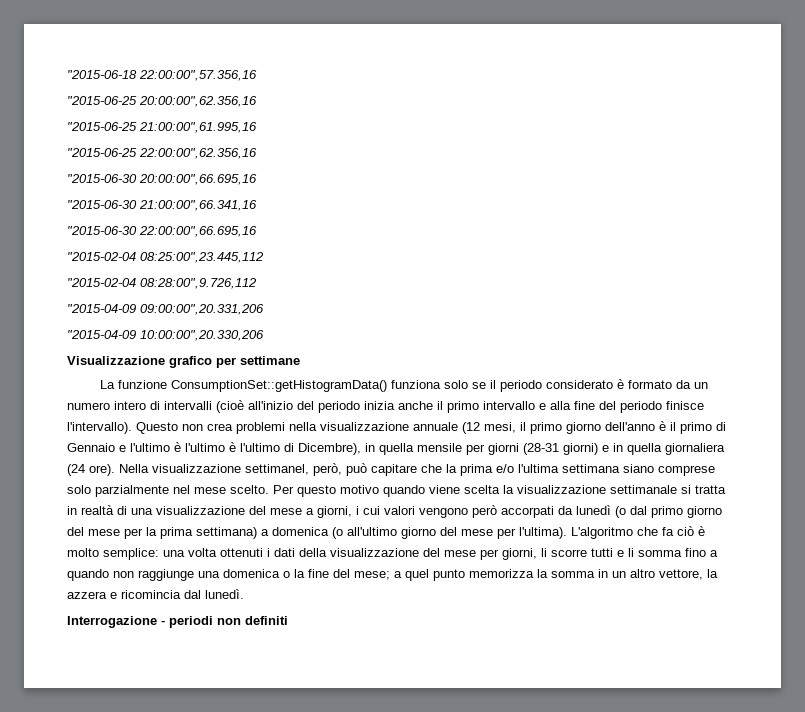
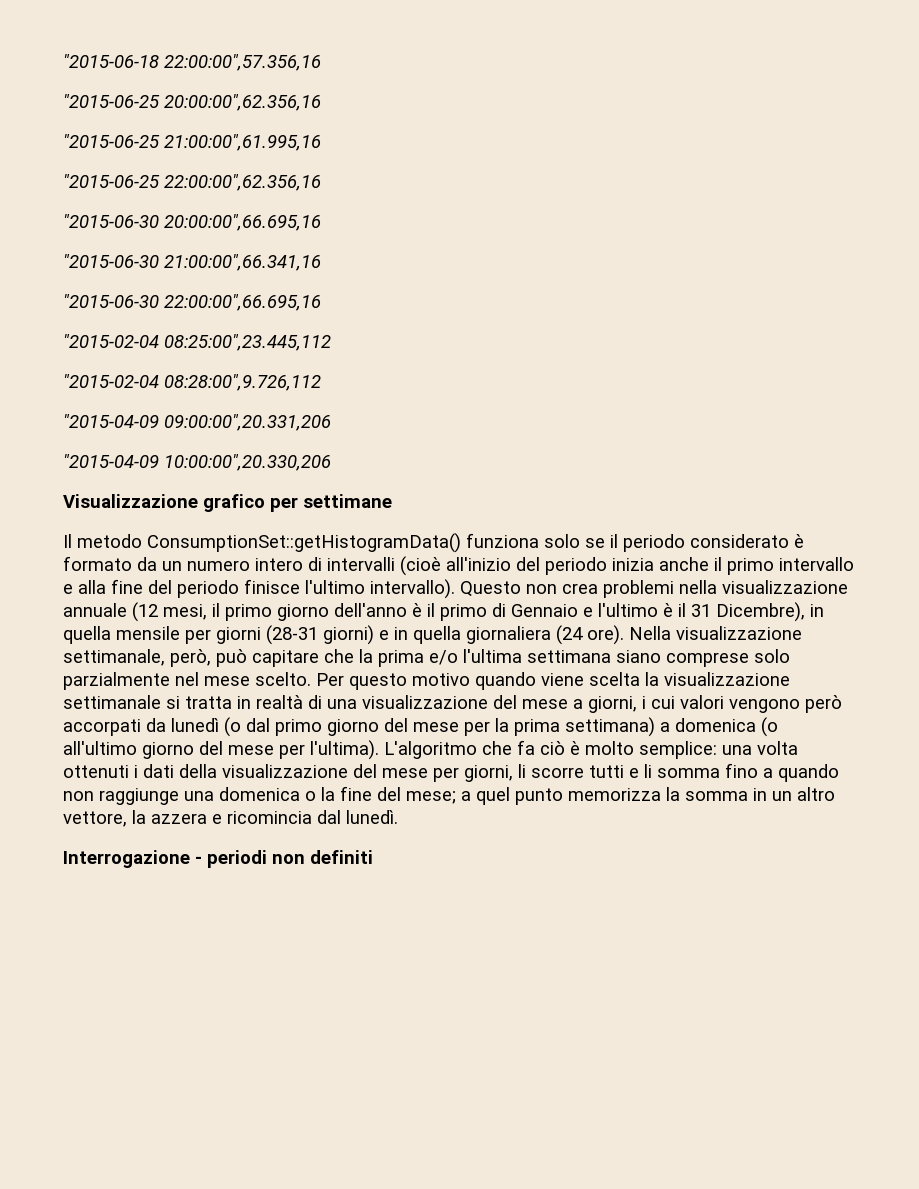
- La funzione ConsumptionSet::getHistogramData() funziona solo se il periodo considerato è formato da un numero intero di intervalli (cioè all'inizio del periodo inizia anche il primo intervallo e alla fine del periodo finisce l'intervallo).
+ Il metodo ConsumptionSet::getHistogramData() funziona solo se il periodo considerato è formato da un numero intero di intervalli (cioè all'inizio del periodo inizia anche il primo intervallo e alla fine del periodo finisce l'ultimo intervallo).
- Questo non crea problemi nella visualizzazione annuale (12 mesi, il primo giorno dell'anno è il primo di Gennaio e l'ultimo è l'ultimo è l'ultimo di Dicembre), in quella mensile per giorni (28-31 giorni) e in quella giornaliera (24 ore).
+ Questo non crea problemi nella visualizzazione annuale (12 mesi, il primo giorno dell'anno è il primo di Gennaio e l'ultimo è il 31 Dicembre), in quella mensile per giorni (28-31 giorni) e in quella giornaliera (24 ore).
- Nella visualizzazione settimanel, però, può capitare che la prima e/o l'ultima settimana siano comprese solo parzialmente nel mese scelto.
+ Nella visualizzazione settimanale, però, può capitare che la prima e/o l'ultima settimana siano comprese solo parzialmente nel mese scelto.

